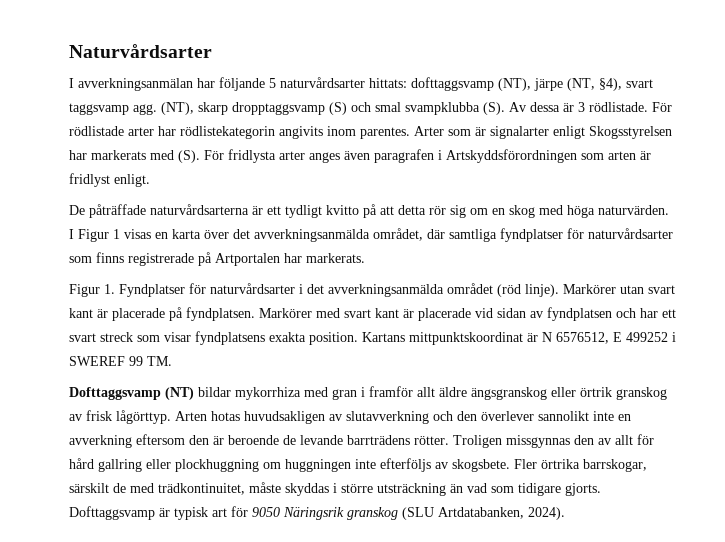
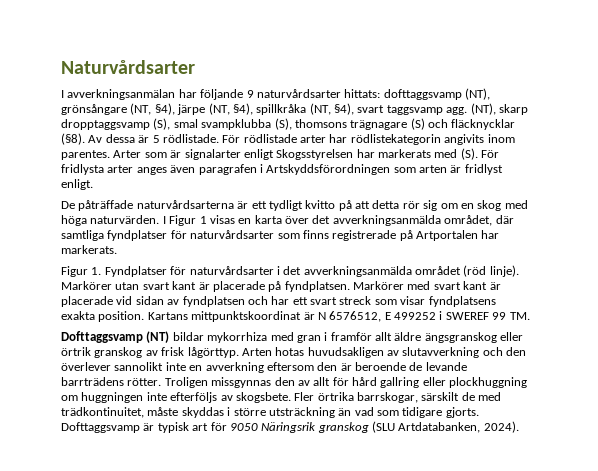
- I avverkningsanmälan har följande 5 naturvårdsarter hittats: dofttaggsvamp (NT), järpe (NT, §4), svart taggsvamp agg.
+ I avverkningsanmälan har följande 9 naturvårdsarter hittats: dofttaggsvamp (NT), grönsångare (NT, §4), järpe (NT, §4), spillkråka (NT, §4), svart taggsvamp agg.
- (NT), skarp dropptaggsvamp (S) och smal svampklubba (S). Av dessa är 3 rödlistade.
+ (NT), skarp dropptaggsvamp (S), smal svampklubba (S), thomsons trägnagare (S) och fläcknycklar (§8). Av dessa är 5 rödlistade.

